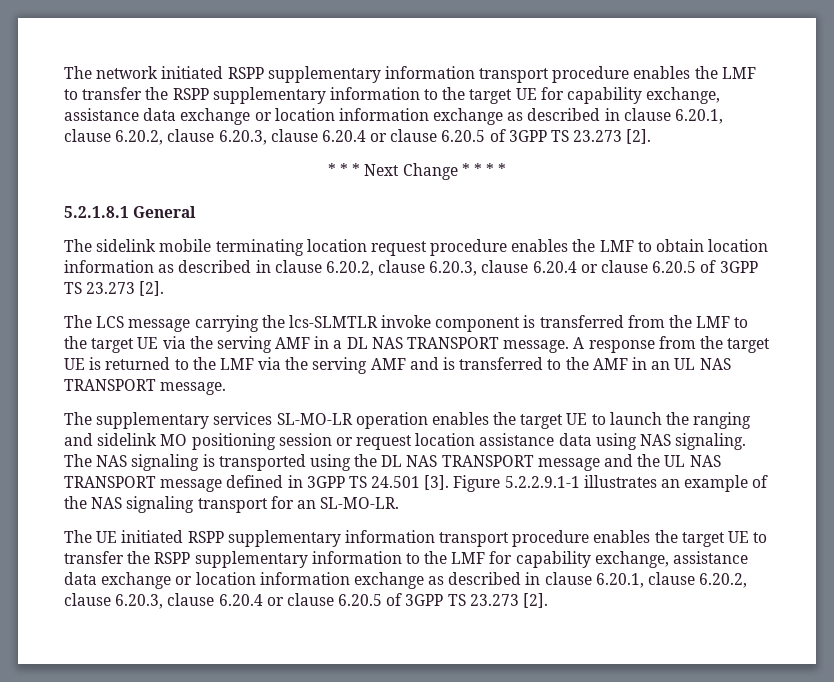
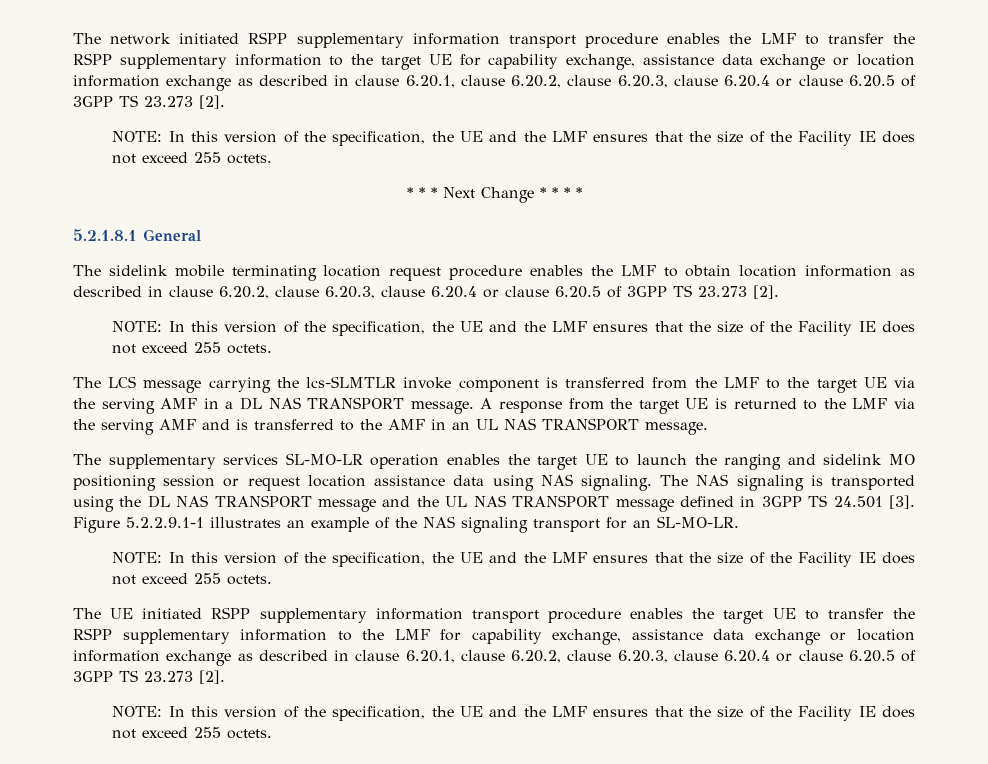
  The network initiated RSPP supplementary information transport procedure enables the LMF to transfer the RSPP supplementary information to the target UE for capability exchange, assistance data exchange or location information exchange as described in clause 6.20.1, clause 6.20.2, clause 6.20.3, clause 6.20.4 or clause 6.20.5 of 3GPP TS 23.273 [2].
+ NOTE: In this version of the specification, the UE and the LMF ensures that the size of the Facility IE does not exceed 255 octets.
  The sidelink mobile terminating location request procedure enables the LMF to obtain location information as described in clause 6.20.2, clause 6.20.3, clause 6.20.4 or clause 6.20.5 of 3GPP TS 23.273 [2].
+ NOTE: In this version of the specification, the UE and the LMF ensures that the size of the Facility IE does not exceed 255 octets.
  Figure 5.2.2.9.1-1 illustrates an example of the NAS signaling transport for an SL-MO-LR.
+ NOTE: In this version of the specification, the UE and the LMF ensures that the size of the Facility IE does not exceed 255 octets.
  The UE initiated RSPP supplementary information transport procedure enables the target UE to transfer the RSPP supplementary information to the LMF for capability exchange, assistance data exchange or location information exchange as described in clause 6.20.1, clause 6.20.2, clause 6.20.3, clause 6.20.4 or clause 6.20.5 of 3GPP TS 23.273 [2].
+ NOTE: In this version of the specification, the UE and the LMF ensures that the size of the Facility IE does not exceed 255 octets.

